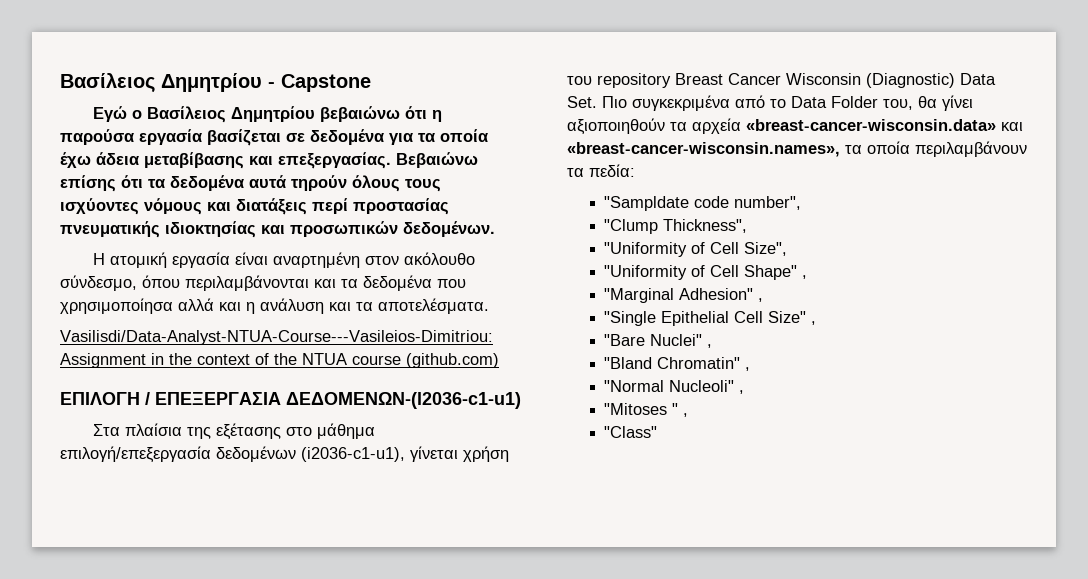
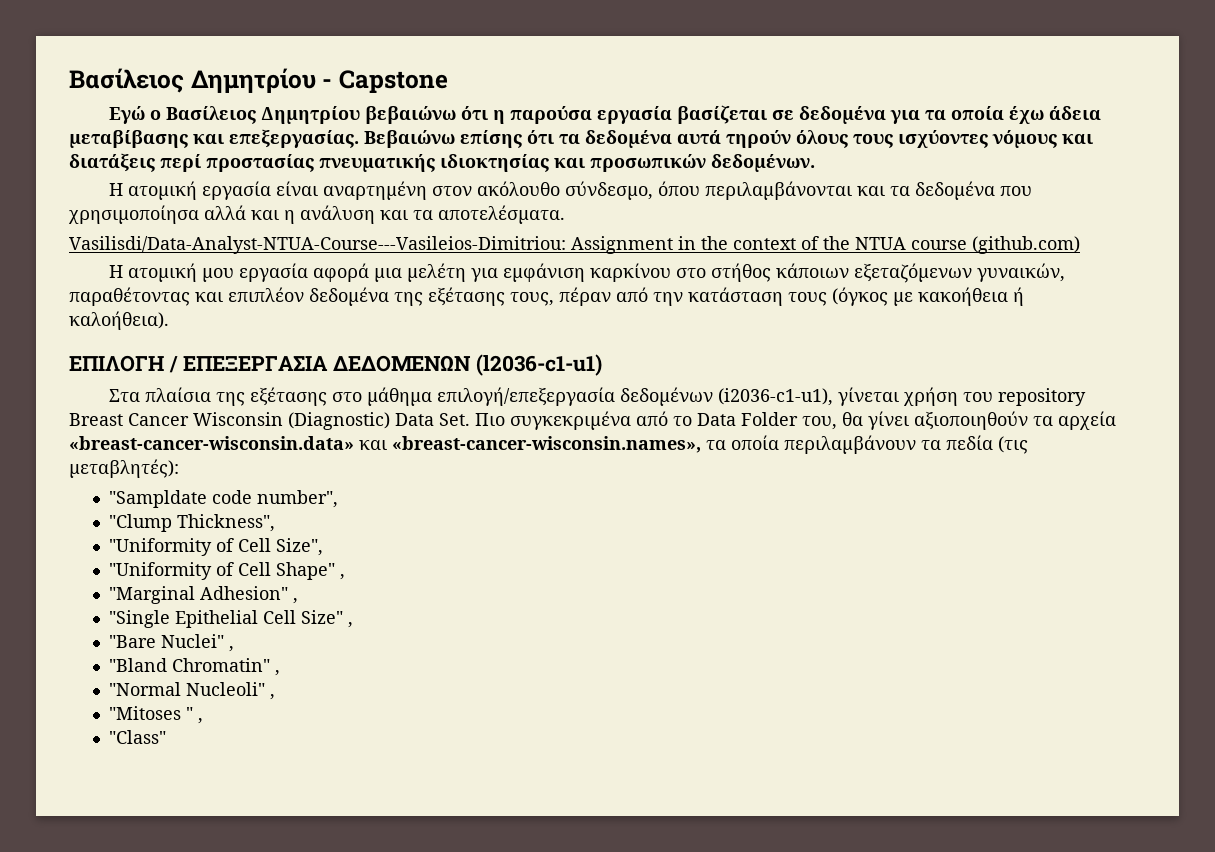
+ Η ατομική μου εργασία αφορά μια μελέτη για εμφάνιση καρκίνου στο στήθος κάποιων εξεταζόμενων γυναικών, παραθέτοντας και επιπλέον δεδομένα της εξέτασης τους, πέραν από την κατάσταση τους (όγκος με κακοήθεια ή καλοήθεια).
- ΕΠΙΛΟΓΗ / ΕΠΕΞΕΡΓΑΣΙΑ ΔΕΔΟΜΕΝΩΝ-(l2036-c1-u1)
+ ΕΠΙΛΟΓΗ / ΕΠΕΞΕΡΓΑΣΙΑ ΔΕΔΟΜΕΝΩΝ (l2036-c1-u1)
- Στα πλαίσια της εξέτασης στο μάθημα επιλογή/επεξεργασία δεδομένων (i2036-c1-u1), γίνεται χρήση του repository Breast Cancer Wisconsin (Diagnostic) Data Set. Πιο συγκεκριμένα από το Data Folder του, θα γίνει αξιοποιηθούν τα αρχεία «breast-cancer-wisconsin.data» και «breast-cancer-wisconsin.names», τα οποία περιλαμβάνουν τα πεδία:
+ Στα πλαίσια της εξέτασης στο μάθημα επιλογή/επεξεργασία δεδομένων (i2036-c1-u1), γίνεται χρήση του repository Breast Cancer Wisconsin (Diagnostic) Data Set. Πιο συγκεκριμένα από το Data Folder του, θα γίνει αξιοποιηθούν τα αρχεία «breast-cancer-wisconsin.data» και «breast-cancer-wisconsin.names», τα οποία περιλαμβάνουν τα πεδία (τις μεταβλητές):

